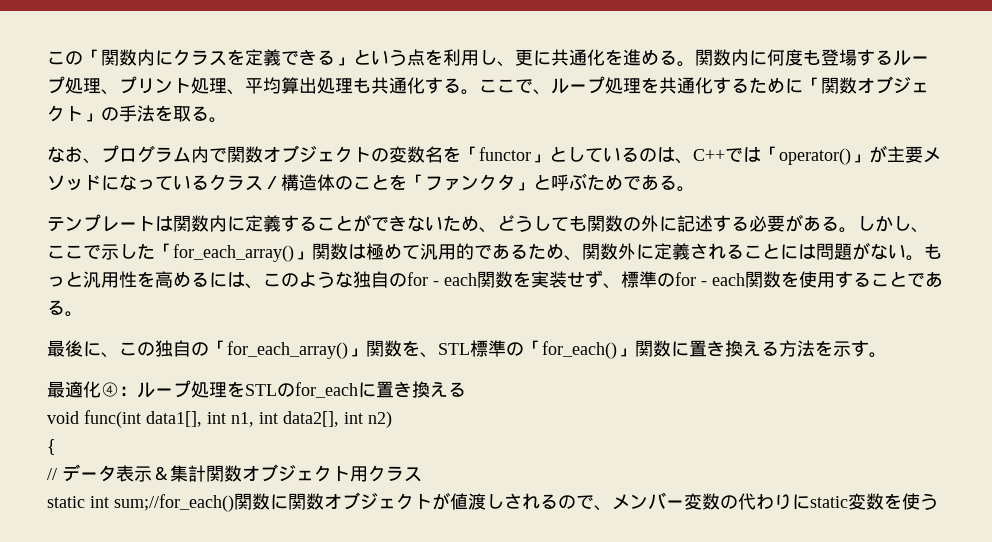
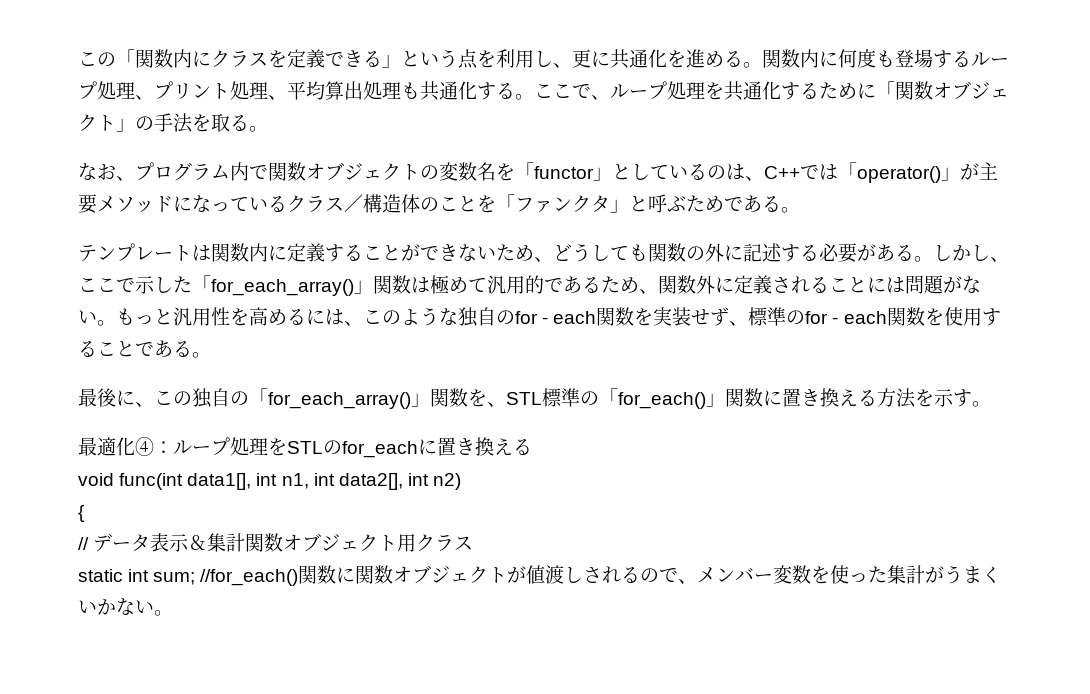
- static int sum;//for_each()関数に関数オブジェクトが値渡しされるので、メンバー変数の代わりにstatic変数を使う
+ static int sum; //for_each()関数に関数オブジェクトが値渡しされるので、メンバー変数を使った集計がうまくいかない。

